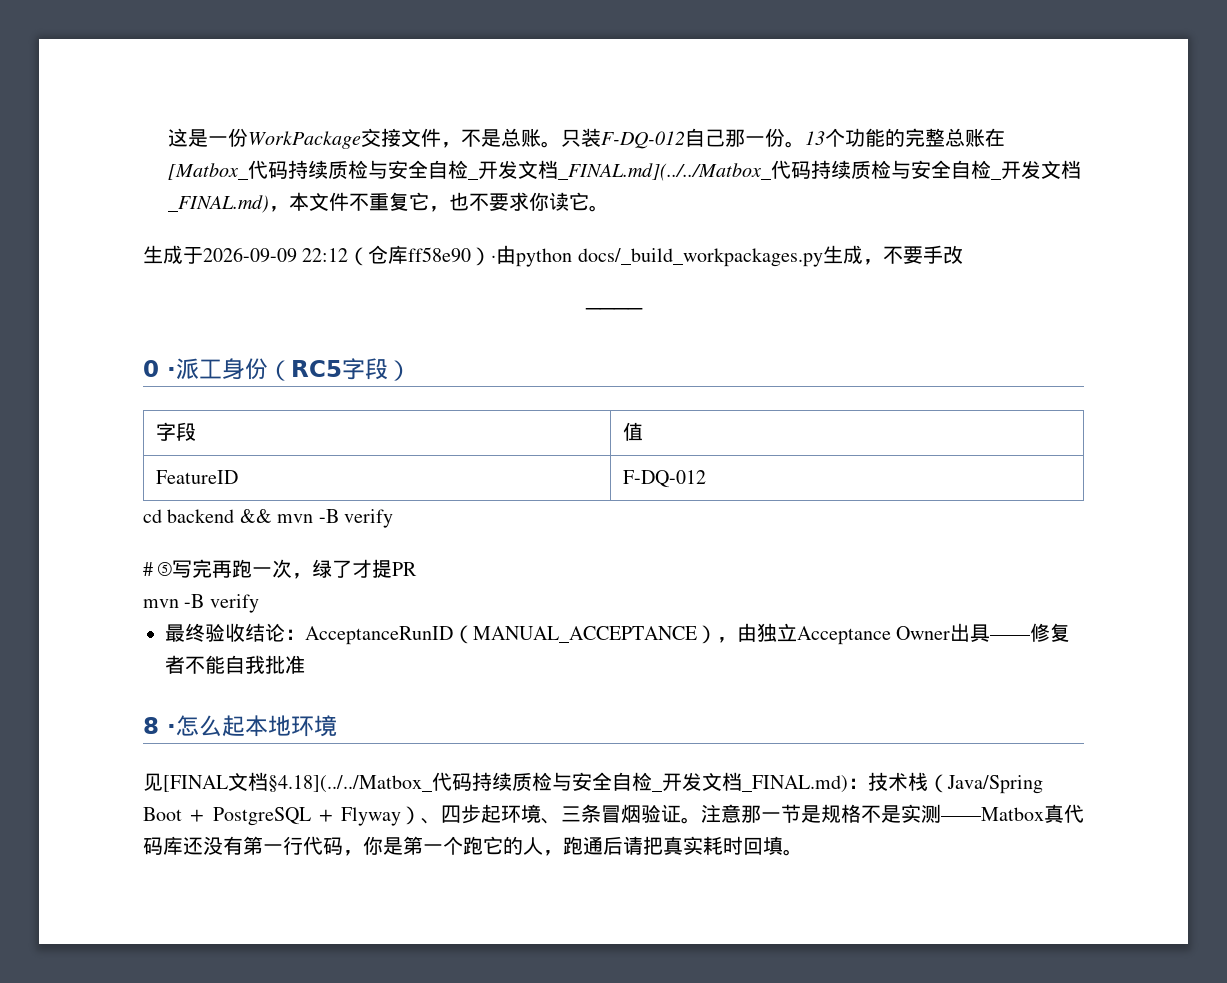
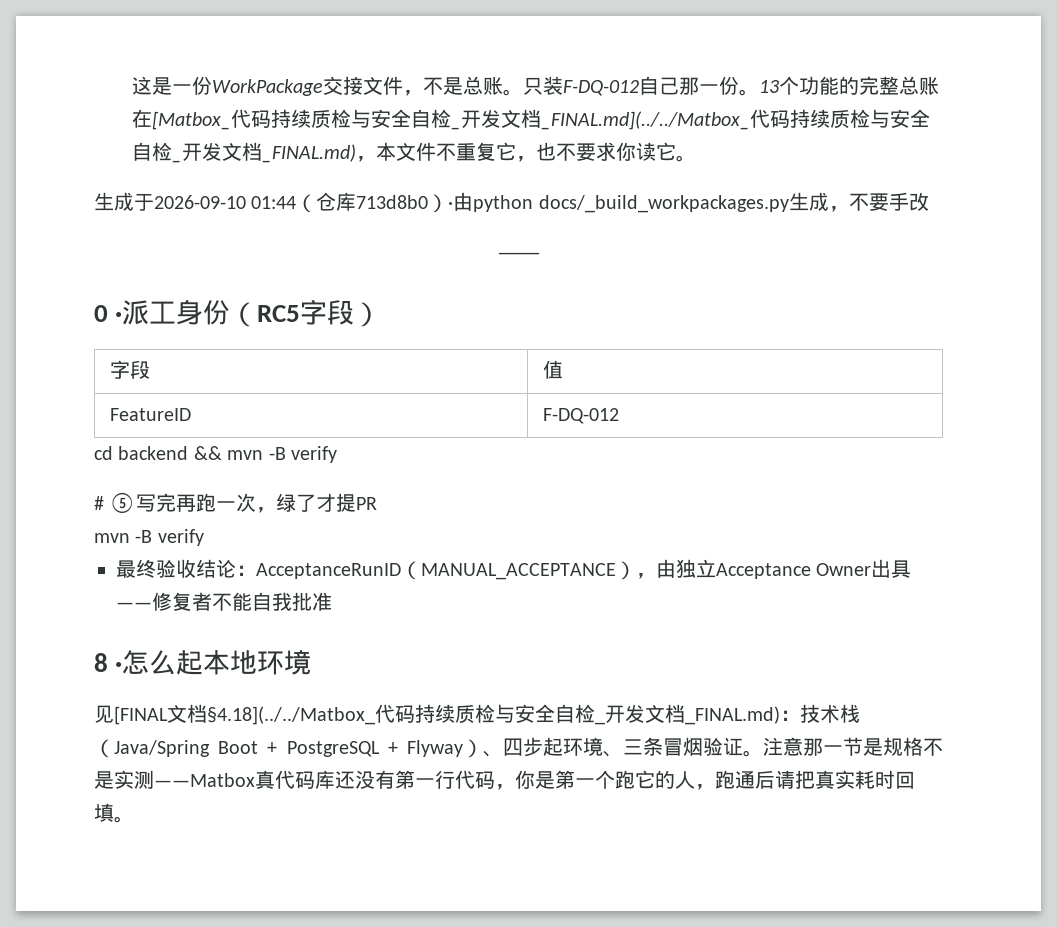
- 生成于2026-09-09 22:12（仓库ff58e90）·由python docs/_build_workpackages.py生成，不要手改
+ 生成于2026-09-10 01:44（仓库713d8b0）·由python docs/_build_workpackages.py生成，不要手改

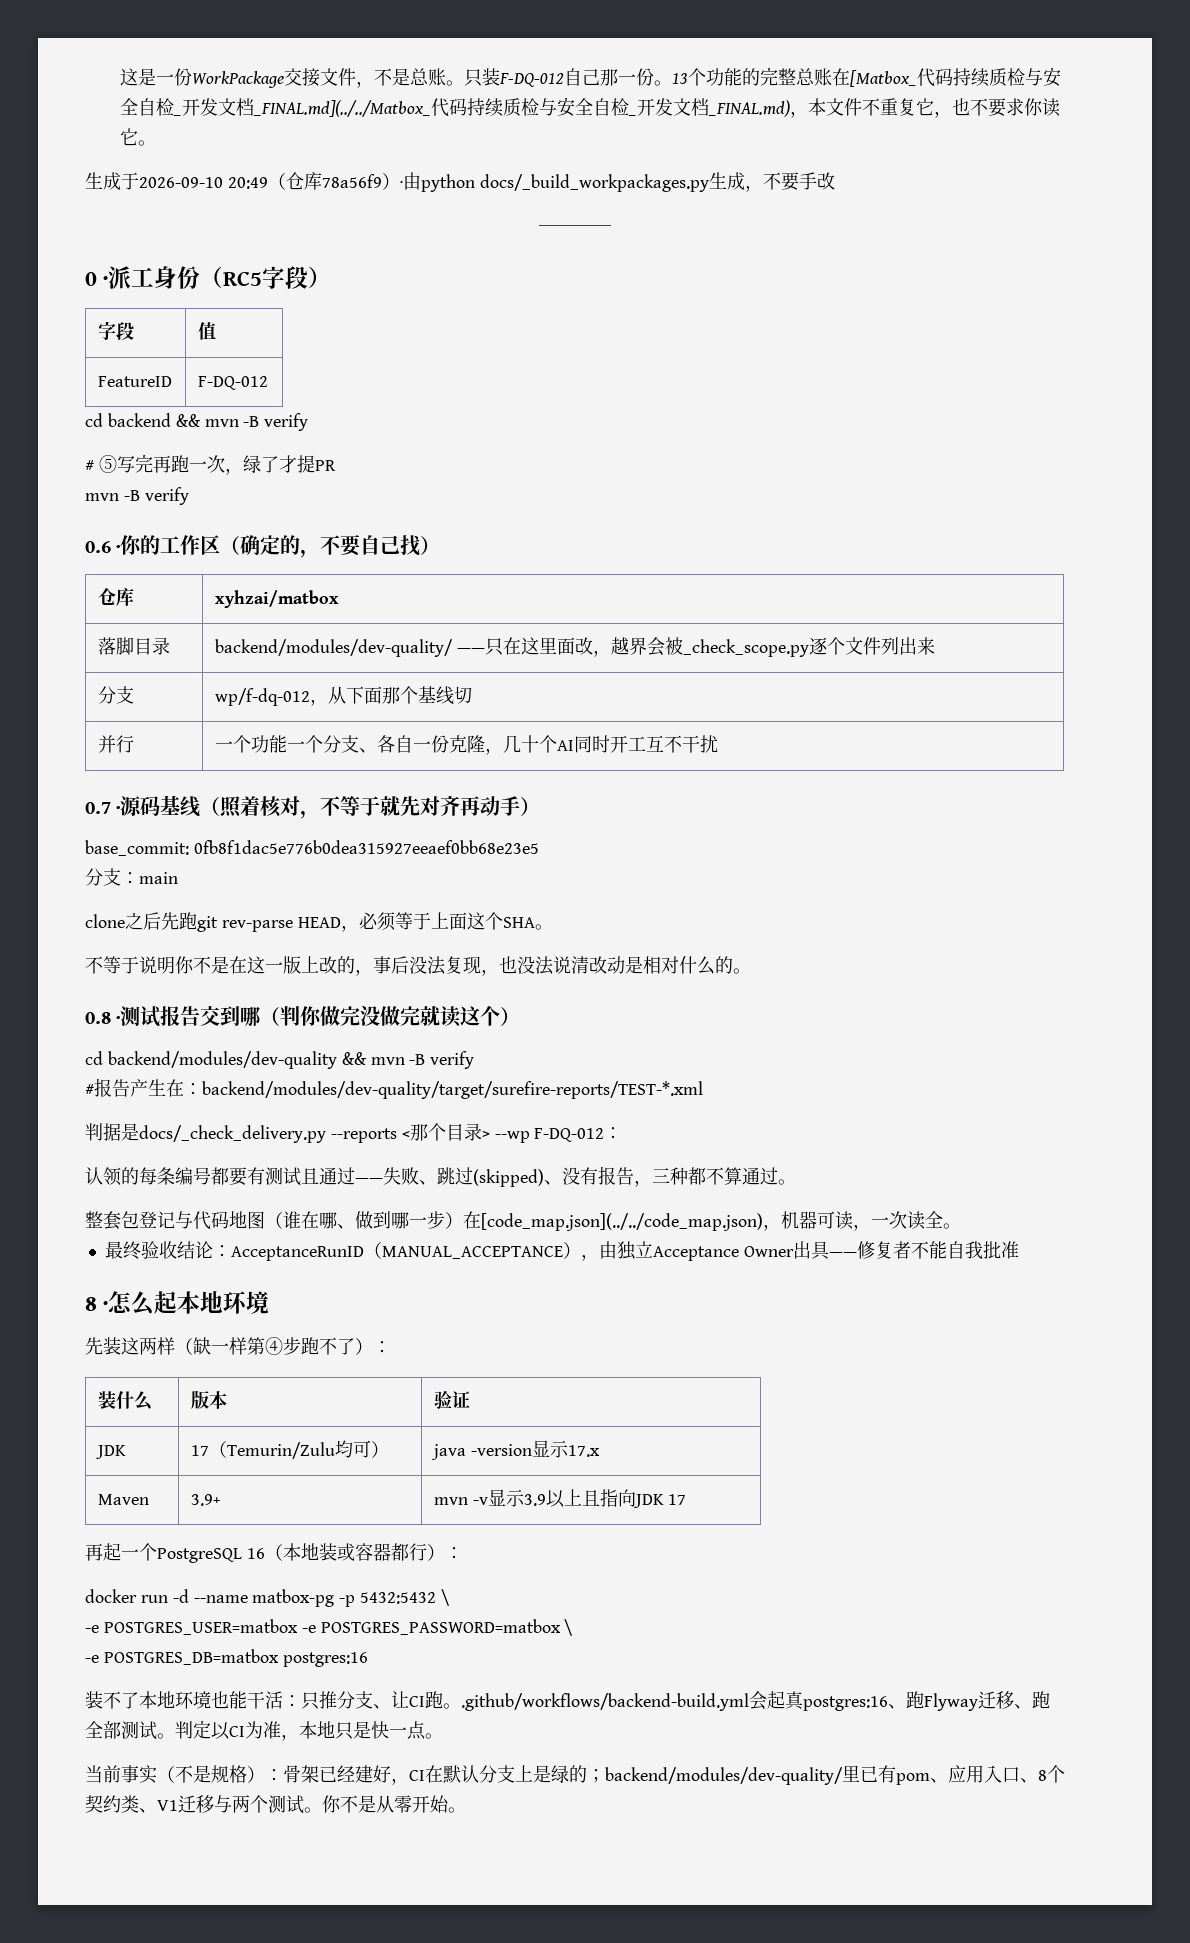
- 生成于2026-09-10 01:44（仓库713d8b0）·由python docs/_build_workpackages.py生成，不要手改
+ 生成于2026-09-10 20:49（仓库78a56f9）·由python docs/_build_workpackages.py生成，不要手改
+ 0.6 ·你的工作区（确定的，不要自己找）
+ 仓库 | xyhzai/matbox
+ 落脚目录 | backend/modules/dev-quality/ ——只在这里面改，越界会被_check_scope.py逐个文件列出来
+ 分支 | wp/f-dq-012，从下面那个基线切
+ 并行 | 一个功能一个分支、各自一份克隆，几十个AI同时开工互不干扰
+ 0.7 ·源码基线（照着核对，不等于就先对齐再动手）
+ base_commit: 0fb8f1dac5e776b0dea315927eeaef0bb68e23e5
+ 分支：main
+ clone之后先跑git rev-parse HEAD，必须等于上面这个SHA。
+ 不等于说明你不是在这一版上改的，事后没法复现，也没法说清改动是相对什么的。
+ 0.8 ·测试报告交到哪（判你做完没做完就读这个）
+ cd backend/modules/dev-quality && mvn -B verify
+ #报告产生在：backend/modules/dev-quality/target/surefire-reports/TEST-*.xml
+ 判据是docs/_check_delivery.py --reports <那个目录> --wp F-DQ-012：
+ 认领的每条编号都要有测试且通过——失败、跳过(skipped)、没有报告，三种都不算通过。
+ 整套包登记与代码地图（谁在哪、做到哪一步）在[code_map.json](../../code_map.json)，机器可读，一次读全。
- 见[FINAL文档§4.18](../../Matbox_代码持续质检与安全自检_开发文档_FINAL.md)：技术栈（Java/Spring Boot + PostgreSQL + Flyway）、四步起环境、三条冒烟验证。注意那一节是规格不是实测——Matbox真代码库还没有第一行代码，你是第一个跑它的人，跑通后请把真实耗时回填。
+ 先装这两样（缺一样第④步跑不了）：
+ 装什么 | 版本 | 验证
+ JDK | 17（Temurin/Zulu均可） | java -version显示17.x
+ Maven | 3.9+ | mvn -v显示3.9以上且指向JDK 17
+ 再起一个PostgreSQL 16（本地装或容器都行）：
+ docker run -d --name matbox-pg -p 5432:5432 \
+ -e POSTGRES_USER=matbox -e POSTGRES_PASSWORD=matbox \
+ -e POSTGRES_DB=matbox postgres:16
+ 装不了本地环境也能干活：只推分支、让CI跑。.github/workflows/backend-build.yml会起真postgres:16、跑Flyway迁移、跑全部测试。判定以CI为准，本地只是快一点。
+ 当前事实（不是规格）：骨架已经建好，CI在默认分支上是绿的；backend/modules/dev-quality/里已有pom、应用入口、8个契约类、V1迁移与两个测试。你不是从零开始。

